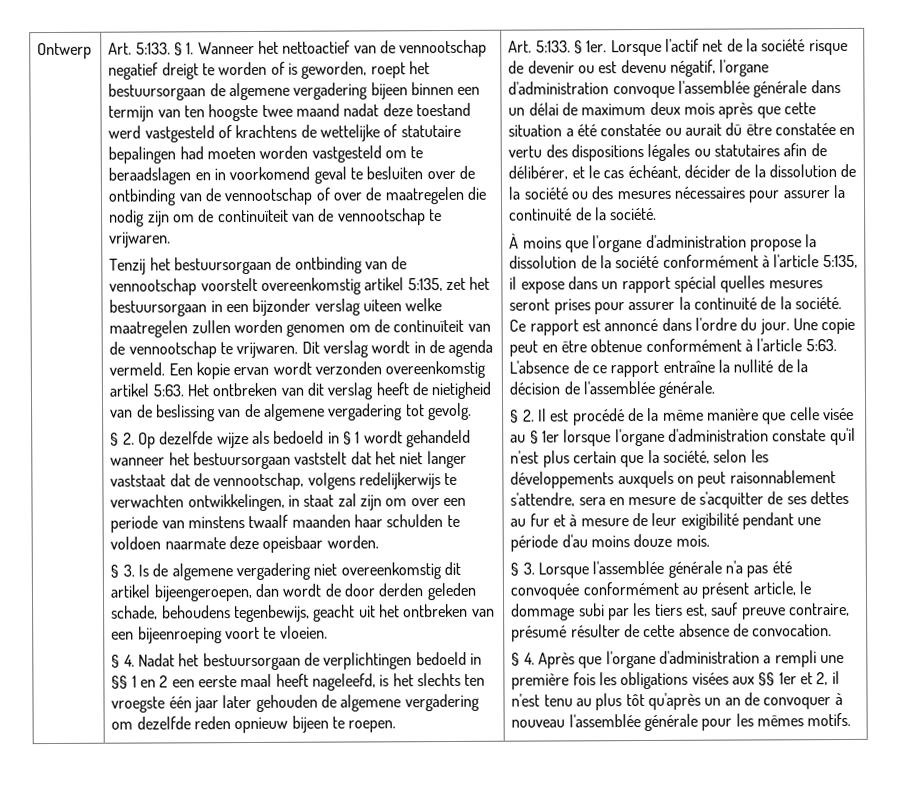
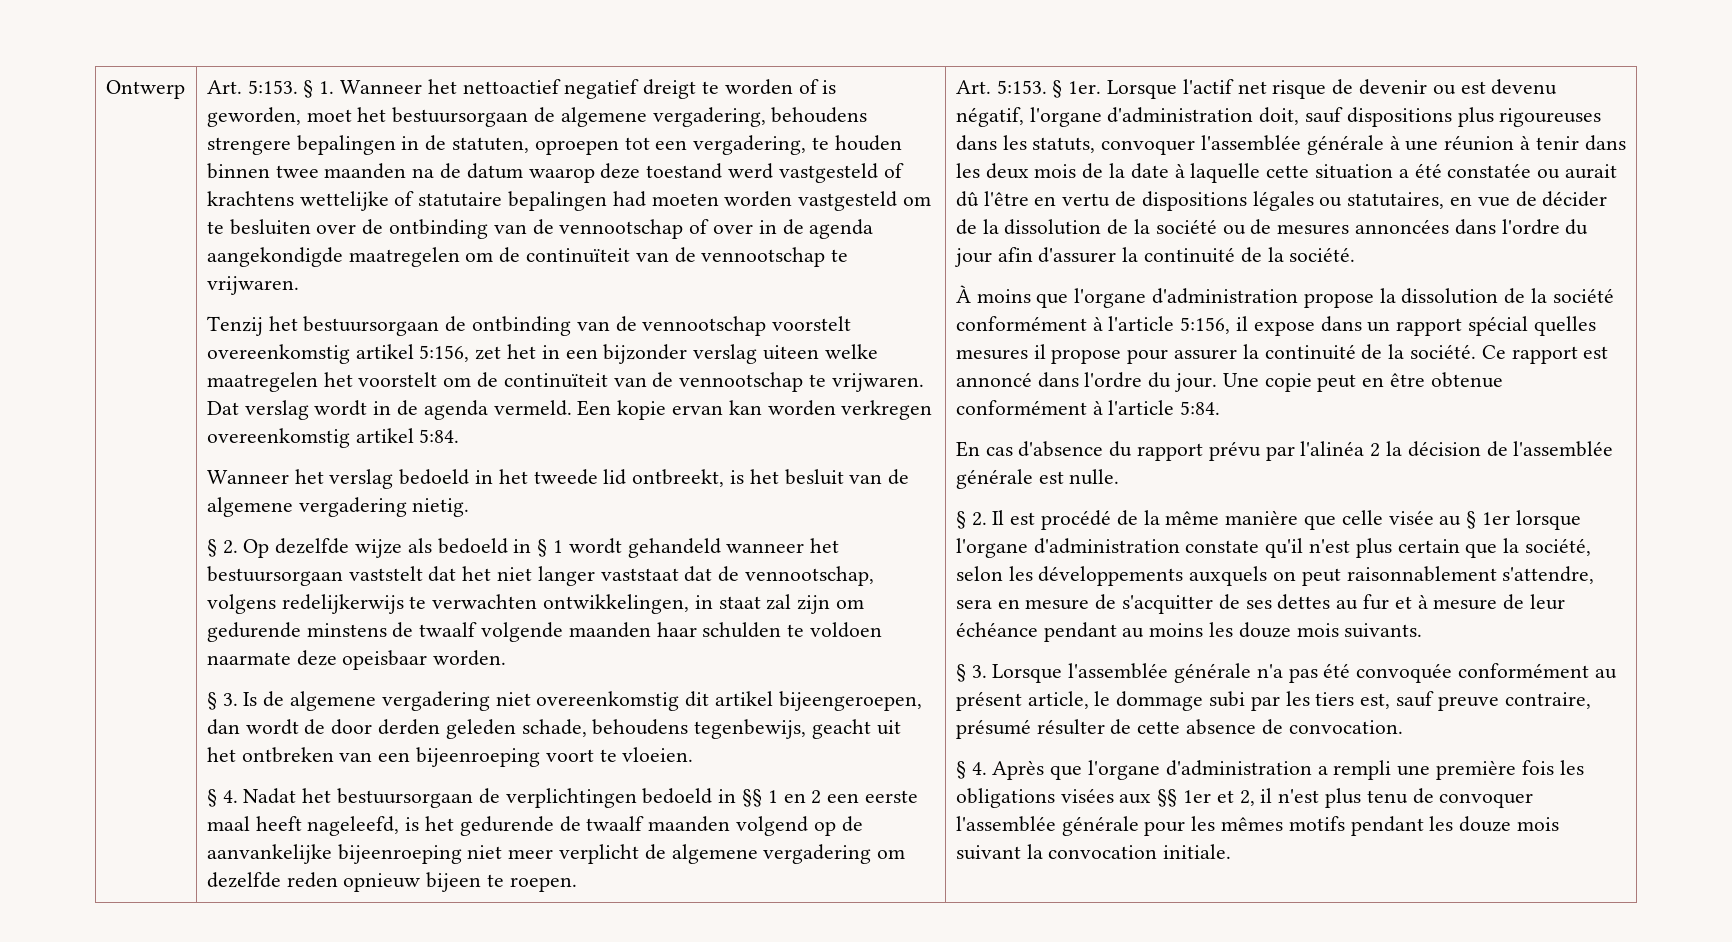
- Ontwerp | Art. 5:133.
+ Ontwerp | Art. 5:153.
- § 1. Wanneer het nettoactief van de vennootschap negatief dreigt te worden of is geworden, roept het bestuursorgaan de algemene vergadering bijeen binnen een termijn van ten hoogste twee maand nadat deze toestand werd vastgesteld of krachtens de wettelijke of statutaire bepalingen had moeten worden vastgesteld om te beraadslagen en in voorkomend geval te besluiten over de ontbinding van de vennootschap of over de maatregelen die nodig zijn om de continuïteit van de vennootschap te vrijwaren.
+ § 1. Wanneer het nettoactief negatief dreigt te worden of is geworden, moet het bestuursorgaan de algemene vergadering, behoudens strengere bepalingen in de statuten, oproepen tot een vergadering, te houden binnen twee maanden na de datum waarop deze toestand werd vastgesteld of krachtens wettelijke of statutaire bepalingen had moeten worden vastgesteld om te besluiten over de ontbinding van de vennootschap of over in de agenda aangekondigde maatregelen om de continuïteit van de vennootschap te vrijwaren.
- Tenzij het bestuursorgaan de ontbinding van de vennootschap voorstelt overeenkomstig artikel 5:135, zet het bestuursorgaan in een bijzonder verslag uiteen welke maatregelen zullen worden genomen om de continuïteit van de vennootschap te vrijwaren. Dit verslag wordt in de agenda vermeld.
+ Tenzij het bestuursorgaan de ontbinding van de vennootschap voorstelt overeenkomstig artikel 5:156, zet het in een bijzonder verslag uiteen welke maatregelen het voorstelt om de continuïteit van de vennootschap te vrijwaren. Dat verslag wordt in de agenda vermeld.
- Een kopie ervan wordt verzonden overeenkomstig artikel 5:63. Het ontbreken van dit verslag heeft de nietigheid van de beslissing van de algemene vergadering tot gevolg.
+ Een kopie ervan kan worden verkregen overeenkomstig artikel 5:84.
+ Wanneer het verslag bedoeld in het tweede lid ontbreekt, is het besluit van de algemene vergadering nietig.
- § 2. Op dezelfde wijze als bedoeld in § 1 wordt gehandeld wanneer het bestuursorgaan vaststelt dat het niet langer vaststaat dat de vennootschap, volgens redelijkerwijs te verwachten ontwikkelingen, in staat zal zijn om over een periode van minstens twaalf maanden haar schulden te voldoen naarmate deze opeisbaar worden.
+ § 2. Op dezelfde wijze als bedoeld in § 1 wordt gehandeld wanneer het bestuursorgaan vaststelt dat het niet langer vaststaat dat de vennootschap, volgens redelijkerwijs te verwachten ontwikkelingen, in staat zal zijn om gedurende minstens de twaalf volgende maanden haar schulden te voldoen naarmate deze opeisbaar worden.
- § 4. Nadat het bestuursorgaan de verplichtingen bedoeld in §§ 1 en 2 een eerste maal heeft nageleefd, is het slechts ten vroegste één jaar later gehouden de algemene vergadering om dezelfde reden opnieuw bijeen te roepen. | Art. 5:133.
+ § 4. Nadat het bestuursorgaan de verplichtingen bedoeld in §§ 1 en 2 een eerste maal heeft nageleefd, is het gedurende de twaalf maanden volgend op de aanvankelijke bijeenroeping niet meer verplicht de algemene vergadering om dezelfde reden opnieuw bijeen te roepen. | Art. 5:153.
- Lorsque l'actif net de la société risque de devenir ou est devenu négatif, l'organe d'administration convoque l'assemblée générale dans un délai de maximum deux mois après que cette situation a été constatée ou aurait dû être constatée en vertu des dispositions légales ou statutaires afin de délibérer, et le cas échéant, décider de la dissolution de la société ou des mesures nécessaires pour assurer la continuité de la société.
+ Lorsque l'actif net risque de devenir ou est devenu négatif, l'organe d'administration doit, sauf dispositions plus rigoureuses dans les statuts, convoquer l'assemblée générale à une réunion à tenir dans les deux mois de la date à laquelle cette situation a été constatée ou aurait dû l'être en vertu de dispositions légales ou statutaires, en vue de décider de la dissolution de la société ou de mesures annoncées dans l'ordre du jour afin d'assurer la continuité de la société.
- À moins que l'organe d'administration propose la dissolution de la société conformément à l'article 5:135, il expose dans un rapport spécial quelles mesures seront prises pour assurer la continuité de la société.
+ À moins que l'organe d'administration propose la dissolution de la société conformément à l'article 5:156, il expose dans un rapport spécial quelles mesures il propose pour assurer la continuité de la société.
- Une copie peut en être obtenue conformément à l'article 5:63. L'absence de ce rapport entraîne la nullité de la décision de l'assemblée générale.
+ Une copie peut en être obtenue conformément à l'article 5:84.
+ En cas d'absence du rapport prévu par l'alinéa 2 la décision de l'assemblée générale est nulle.
- § 2. Il est procédé de la même manière que celle visée au § 1er lorsque l'organe d'administration constate qu'il n'est plus certain que la société, selon les développements auxquels on peut raisonnablement s'attendre, sera en mesure de s'acquitter de ses dettes au fur et à mesure de leur exigibilité pendant une période d'au moins douze mois.
+ § 2. Il est procédé de la même manière que celle visée au § 1er lorsque l'organe d'administration constate qu'il n'est plus certain que la société, selon les développements auxquels on peut raisonnablement s'attendre, sera en mesure de s'acquitter de ses dettes au fur et à mesure de leur échéance pendant au moins les douze mois suivants.
- § 4. Après que l'organe d'administration a rempli une première fois les obligations visées aux §§ 1er et 2, il n'est tenu au plus tôt qu'après un an de convoquer à nouveau l'assemblée générale pour les mêmes motifs.
+ § 4. Après que l'organe d'administration a rempli une première fois les obligations visées aux §§ 1er et 2, il n'est plus tenu de convoquer l'assemblée générale pour les mêmes motifs pendant les douze mois suivant la convocation initiale.

